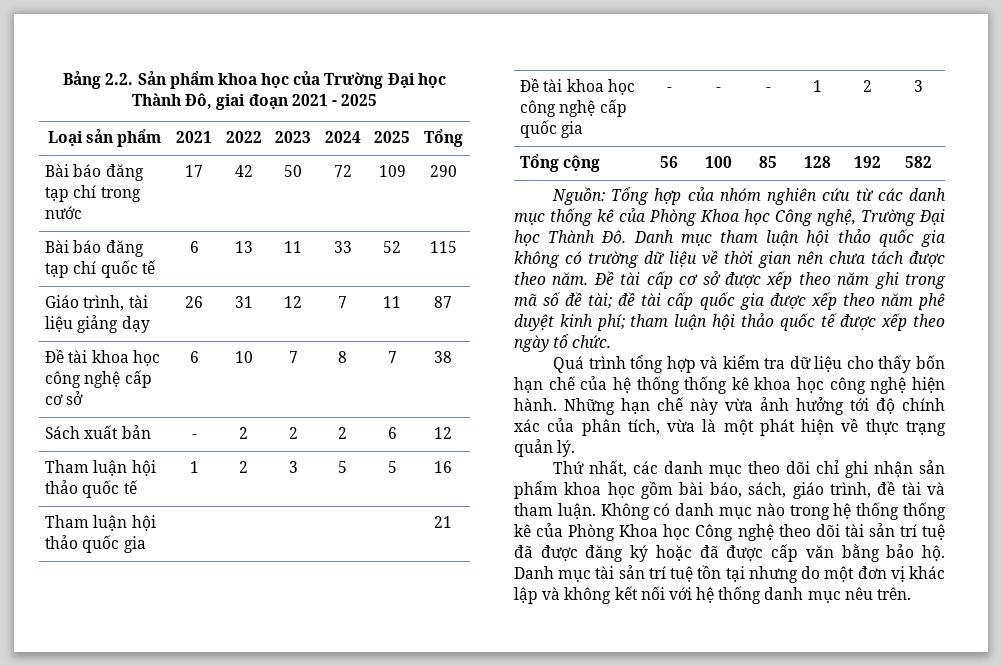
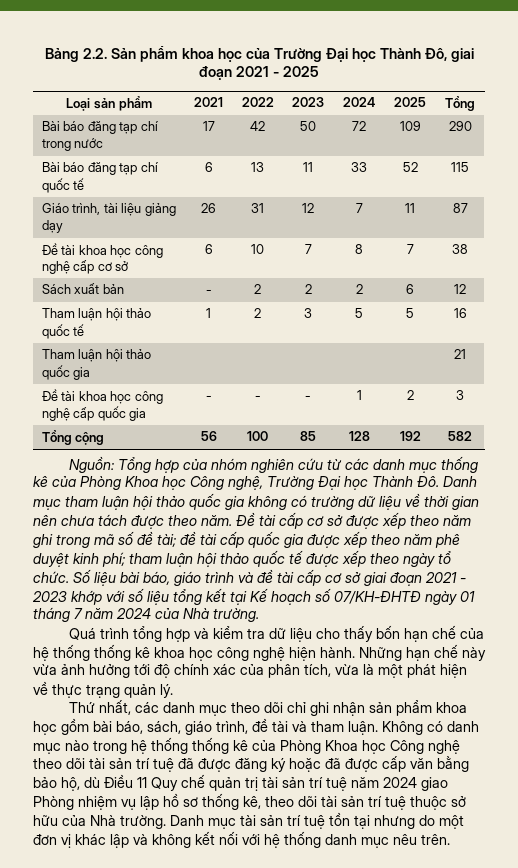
+ Số liệu bài báo, giáo trình và đề tài cấp cơ sở giai đoạn 2021 - 2023 khớp với số liệu tổng kết tại Kế hoạch số 07/KH-ĐHTĐ ngày 01 tháng 7 năm 2024 của Nhà trường.
- Không có danh mục nào trong hệ thống thống kê của Phòng Khoa học Công nghệ theo dõi tài sản trí tuệ đã được đăng ký hoặc đã được cấp văn bằng bảo hộ.
+ Không có danh mục nào trong hệ thống thống kê của Phòng Khoa học Công nghệ theo dõi tài sản trí tuệ đã được đăng ký hoặc đã được cấp văn bằng bảo hộ, dù Điều 11 Quy chế quản trị tài sản trí tuệ năm 2024 giao Phòng nhiệm vụ lập hồ sơ thống kê, theo dõi tài sản trí tuệ thuộc sở hữu của Nhà trường.

